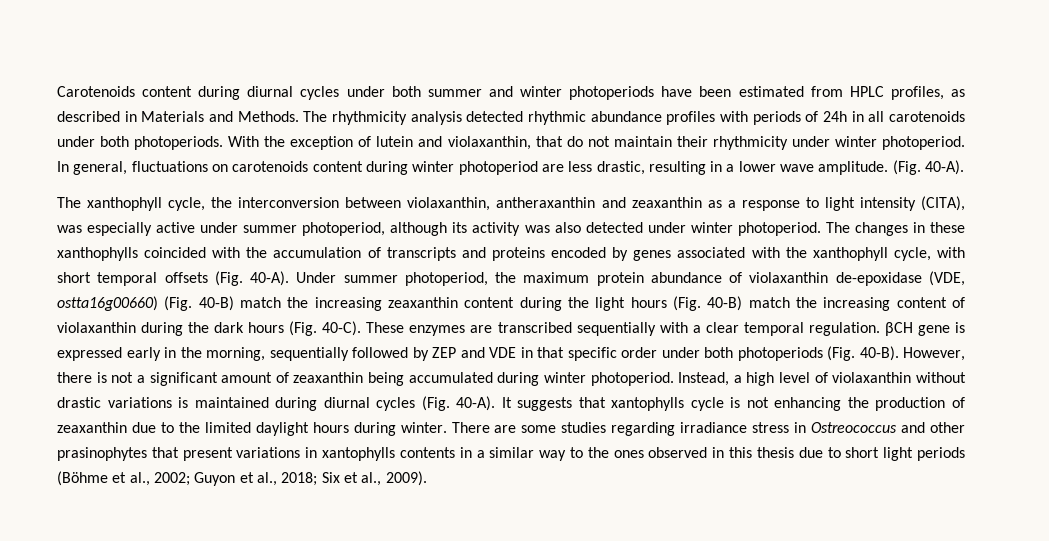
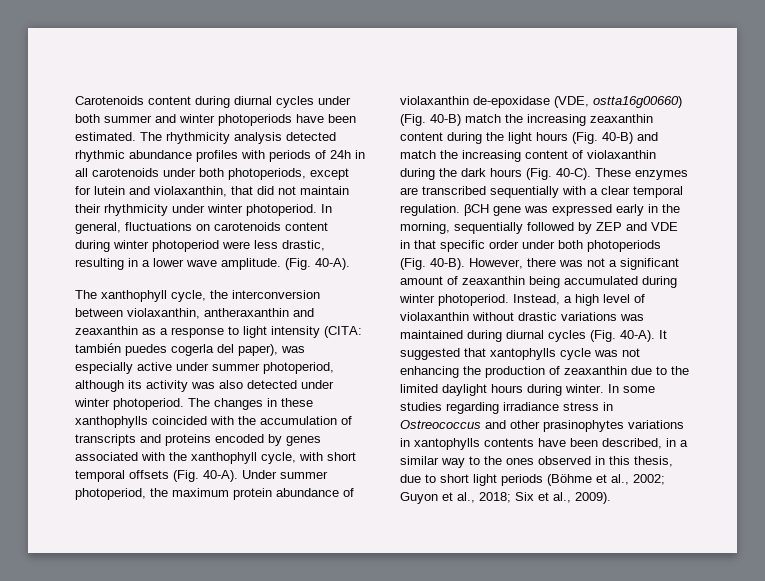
- Carotenoids content during diurnal cycles under both summer and winter photoperiods have been estimated from HPLC profiles, as described in Materials and Methods.
+ Carotenoids content during diurnal cycles under both summer and winter photoperiods have been estimated.
- The rhythmicity analysis detected rhythmic abundance profiles with periods of 24h in all carotenoids under both photoperiods. With the exception of lutein and violaxanthin, that do not maintain their rhythmicity under winter photoperiod.
+ The rhythmicity analysis detected rhythmic abundance profiles with periods of 24h in all carotenoids under both photoperiods, except for lutein and violaxanthin, that did not maintain their rhythmicity under winter photoperiod.
- In general, fluctuations on carotenoids content during winter photoperiod are less drastic, resulting in a lower wave amplitude.
+ In general, fluctuations on carotenoids content during winter photoperiod were less drastic, resulting in a lower wave amplitude.
- The xanthophyll cycle, the interconversion between violaxanthin, antheraxanthin and zeaxanthin as a response to light intensity (CITA), was especially active under summer photoperiod, although its activity was also detected under winter photoperiod.
+ The xanthophyll cycle, the interconversion between violaxanthin, antheraxanthin and zeaxanthin as a response to light intensity (CITA: también puedes cogerla del paper), was especially active under summer photoperiod, although its activity was also detected under winter photoperiod.
- Under summer photoperiod, the maximum protein abundance of violaxanthin de-epoxidase (VDE, ostta16g00660) (Fig. 40-B) match the increasing zeaxanthin content during the light hours (Fig. 40-B) match the increasing content of violaxanthin during the dark hours (Fig. 40-C).
+ Under summer photoperiod, the maximum protein abundance of violaxanthin de-epoxidase (VDE, ostta16g00660) (Fig. 40-B) match the increasing zeaxanthin content during the light hours (Fig. 40-B) and match the increasing content of violaxanthin during the dark hours (Fig. 40-C).
- These enzymes are transcribed sequentially with a clear temporal regulation. βCH gene is expressed early in the morning, sequentially followed by ZEP and VDE in that specific order under both photoperiods (Fig. 40-B).
+ These enzymes are transcribed sequentially with a clear temporal regulation. βCH gene was expressed early in the morning, sequentially followed by ZEP and VDE in that specific order under both photoperiods (Fig. 40-B).
- However, there is not a significant amount of zeaxanthin being accumulated during winter photoperiod.
+ However, there was not a significant amount of zeaxanthin being accumulated during winter photoperiod.
- Instead, a high level of violaxanthin without drastic variations is maintained during diurnal cycles (Fig. 40-A).
+ Instead, a high level of violaxanthin without drastic variations was maintained during diurnal cycles (Fig. 40-A).
- It suggests that xantophylls cycle is not enhancing the production of zeaxanthin due to the limited daylight hours during winter.
+ It suggested that xantophylls cycle was not enhancing the production of zeaxanthin due to the limited daylight hours during winter.
- There are some studies regarding irradiance stress in Ostreococcus and other prasinophytes that present variations in xantophylls contents in a similar way to the ones observed in this thesis due to short light periods (Böhme et al., 2002; Guyon et al., 2018; Six et al., 2009).
+ In some studies regarding irradiance stress in Ostreococcus and other prasinophytes variations in xantophylls contents have been described, in a similar way to the ones observed in this thesis, due to short light periods (Böhme et al., 2002; Guyon et al., 2018; Six et al., 2009).

